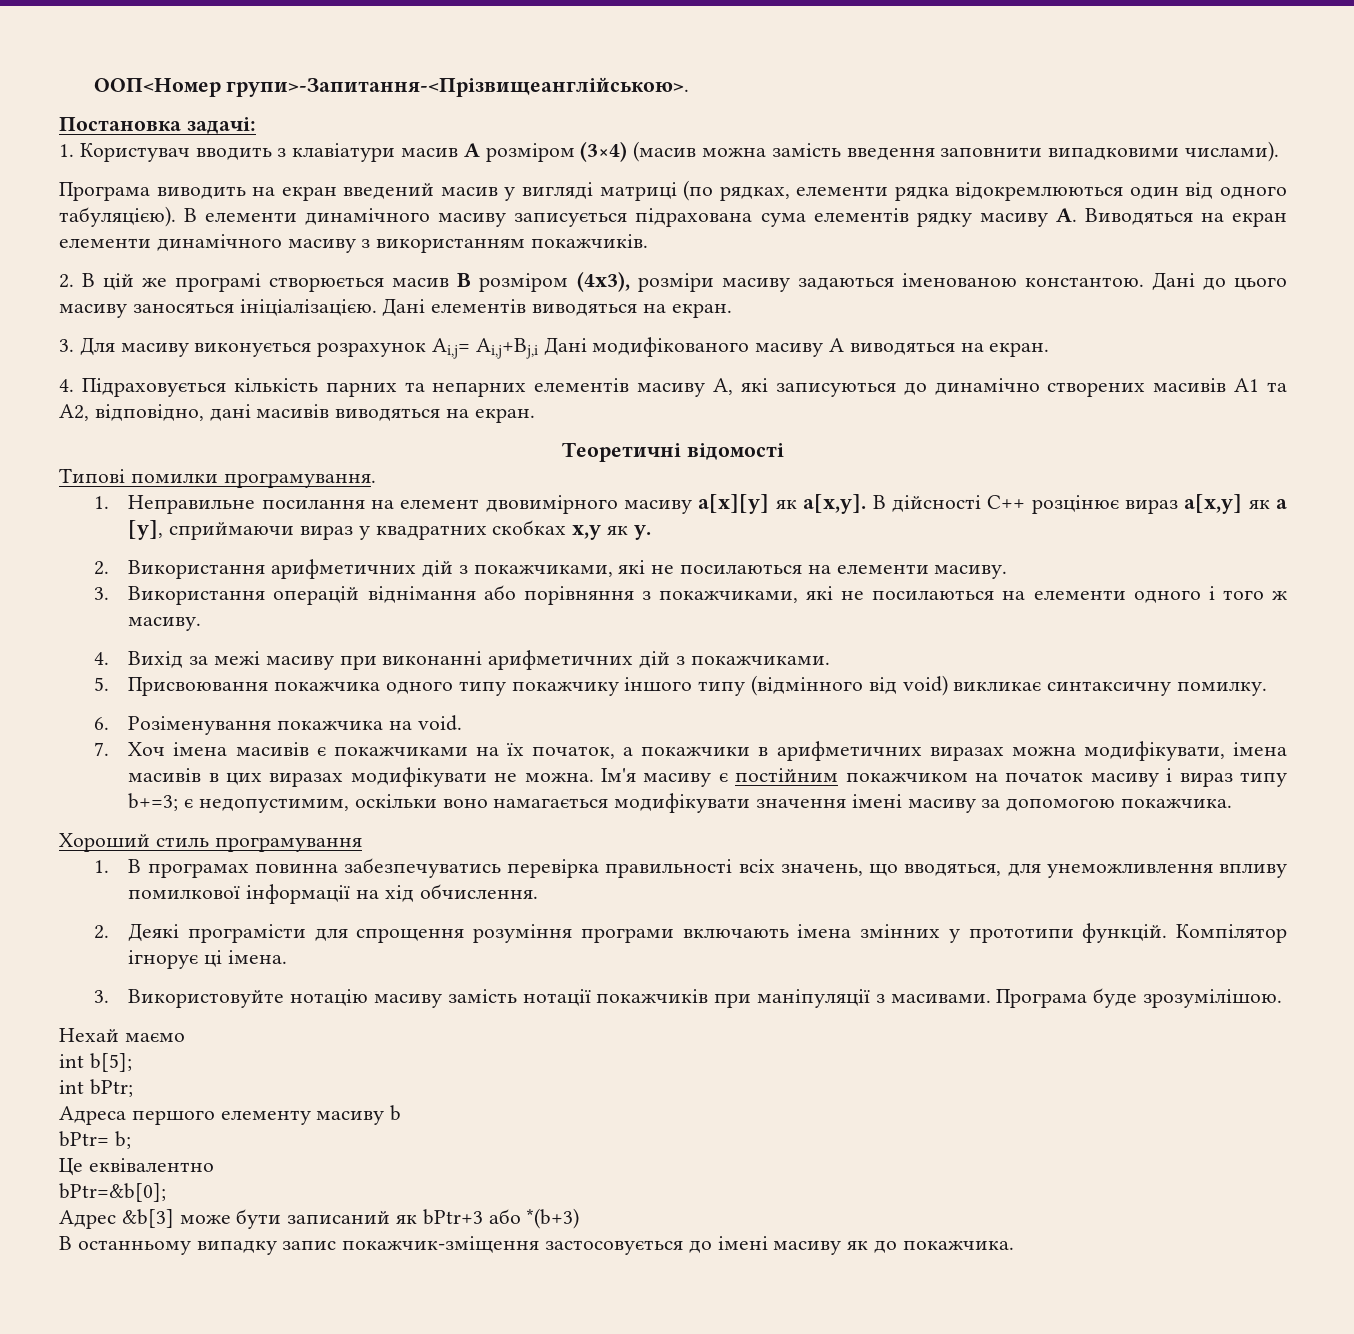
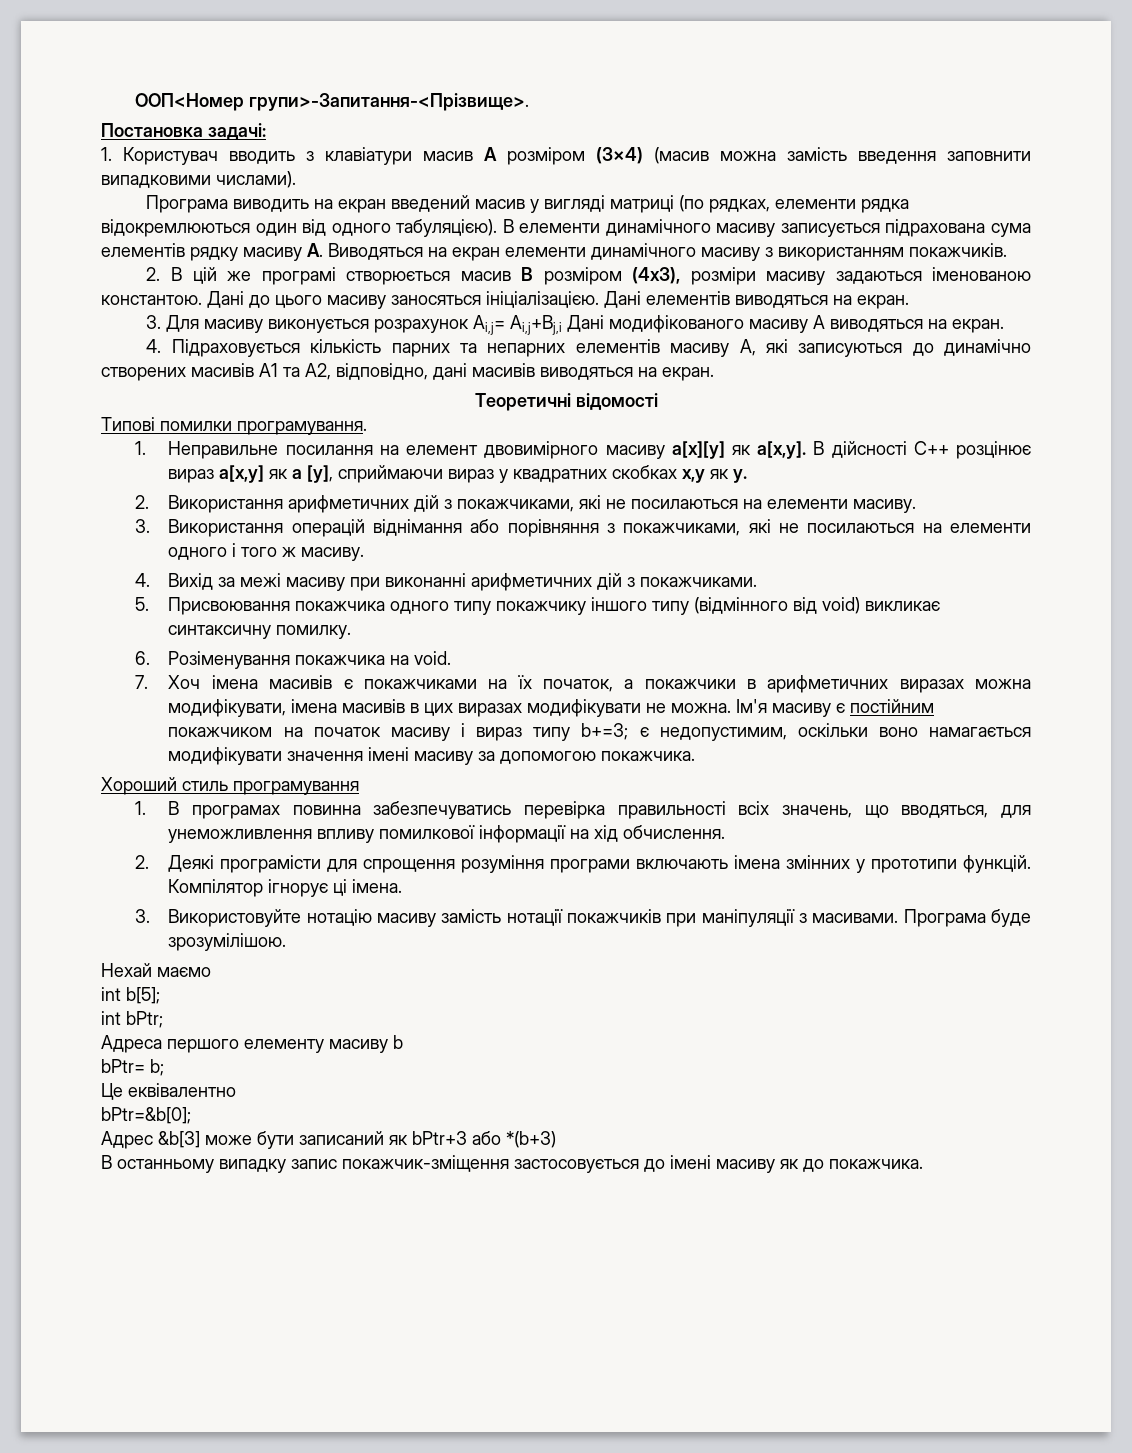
- ООП<Номер групи>-Запитання-<Прізвищеанглійською>.
+ ООП<Номер групи>-Запитання-<Прізвище>.

